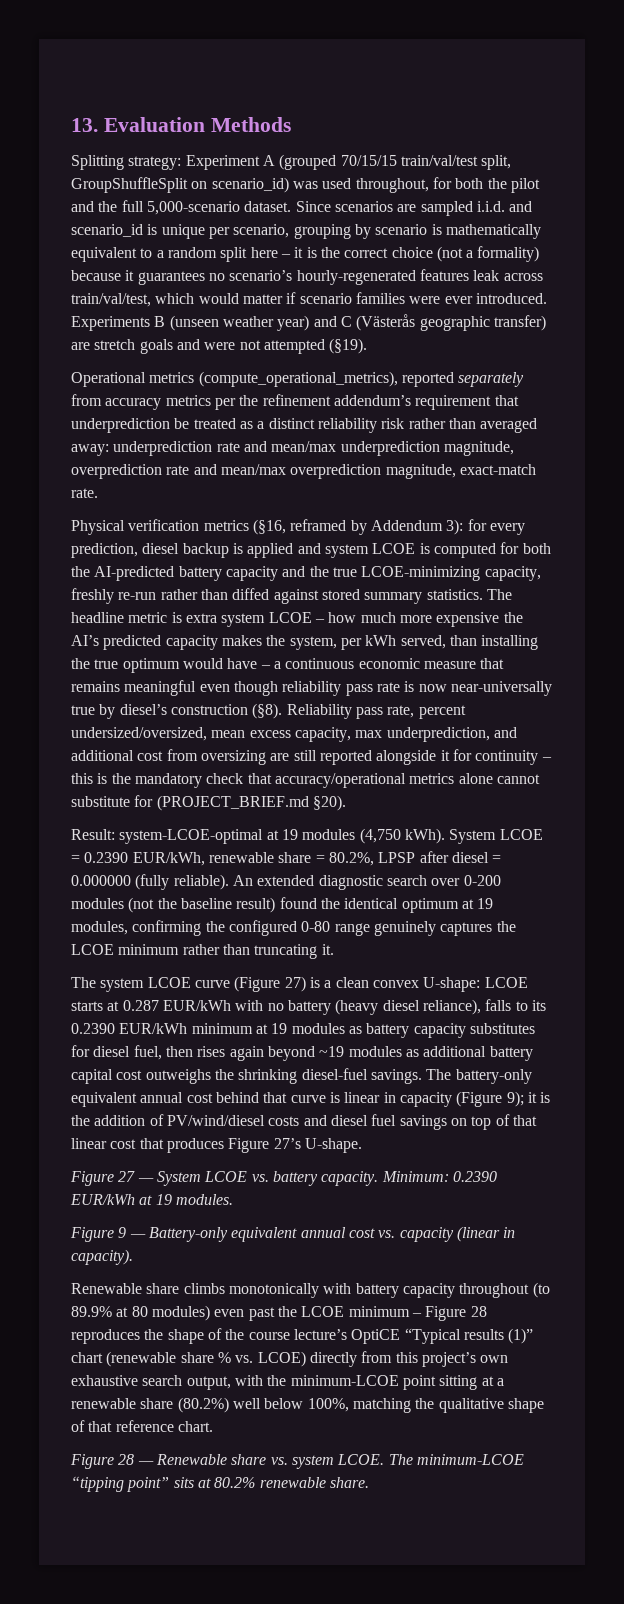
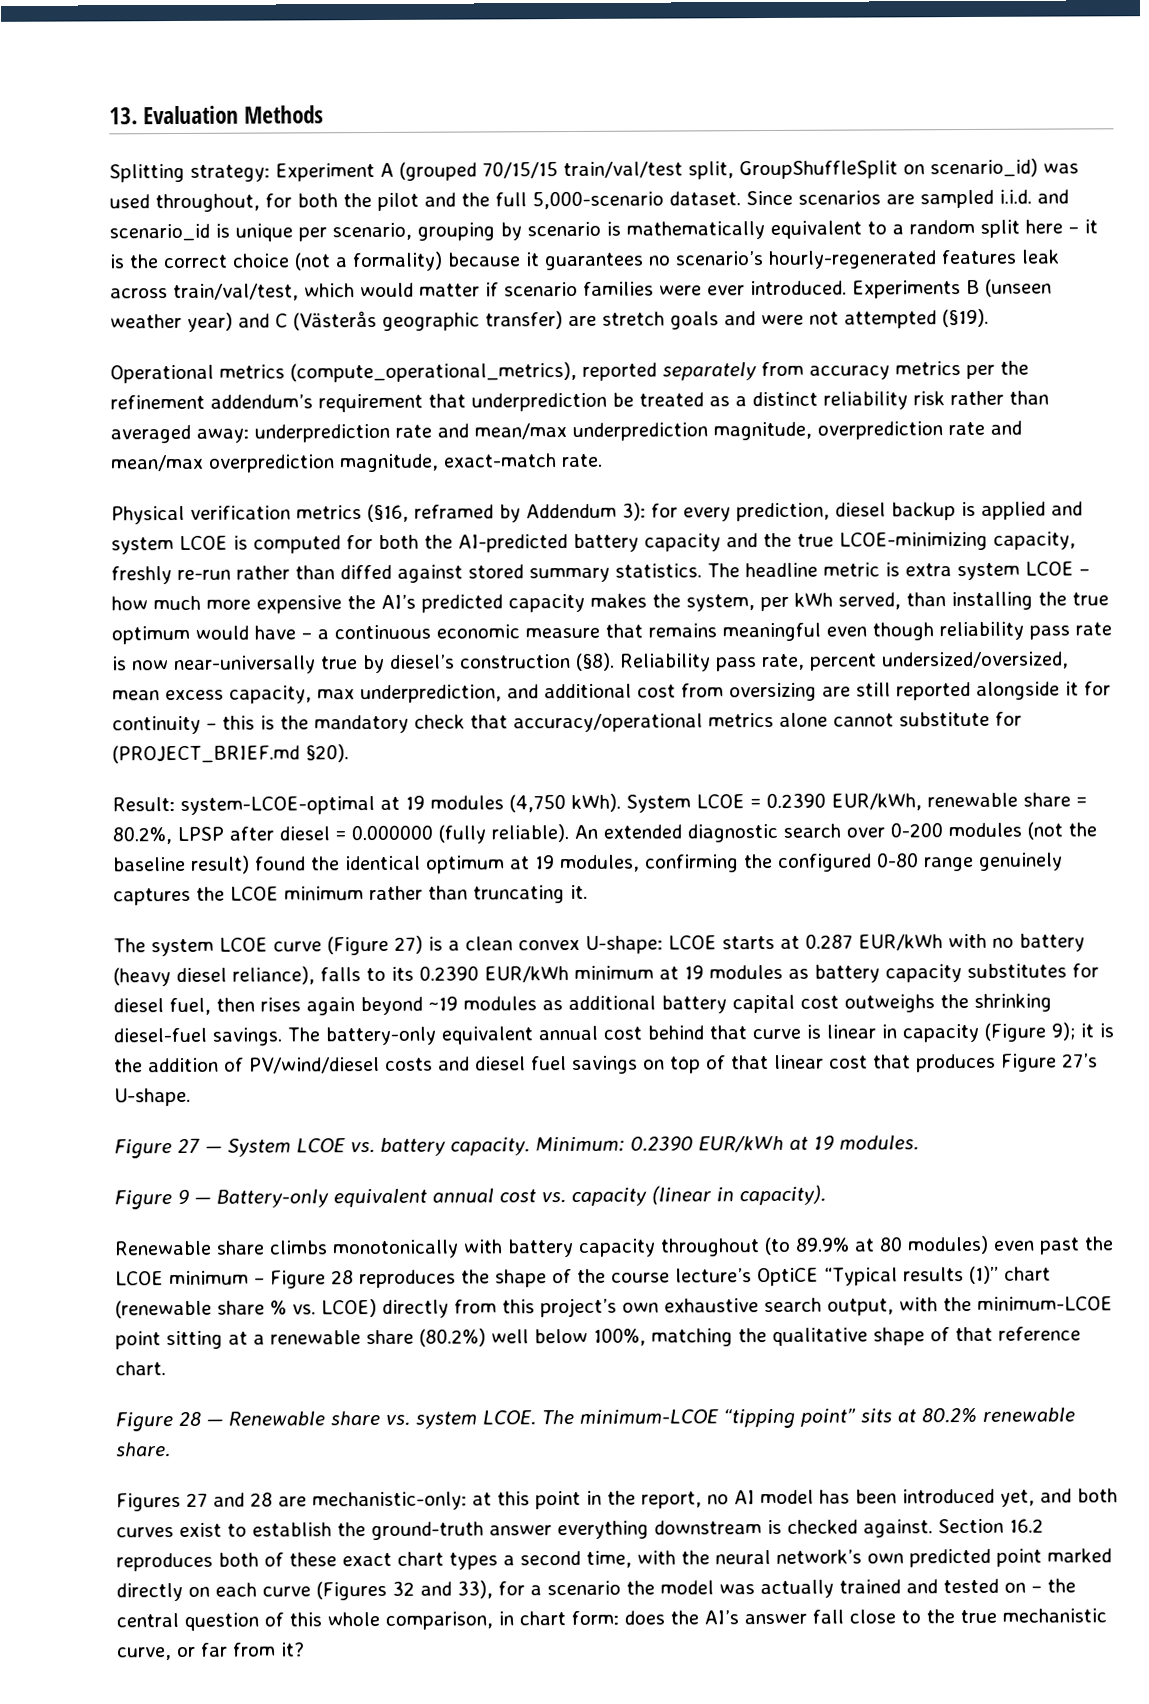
+ Figures 27 and 28 are mechanistic-only: at this point in the report, no AI model has been introduced yet, and both curves exist to establish the ground-truth answer everything downstream is checked against. Section 16.2 reproduces both of these exact chart types a second time, with the neural network’s own predicted point marked directly on each curve (Figures 32 and 33), for a scenario the model was actually trained and tested on – the central question of this whole comparison, in chart form: does the AI’s answer fall close to the true mechanistic curve, or far from it?

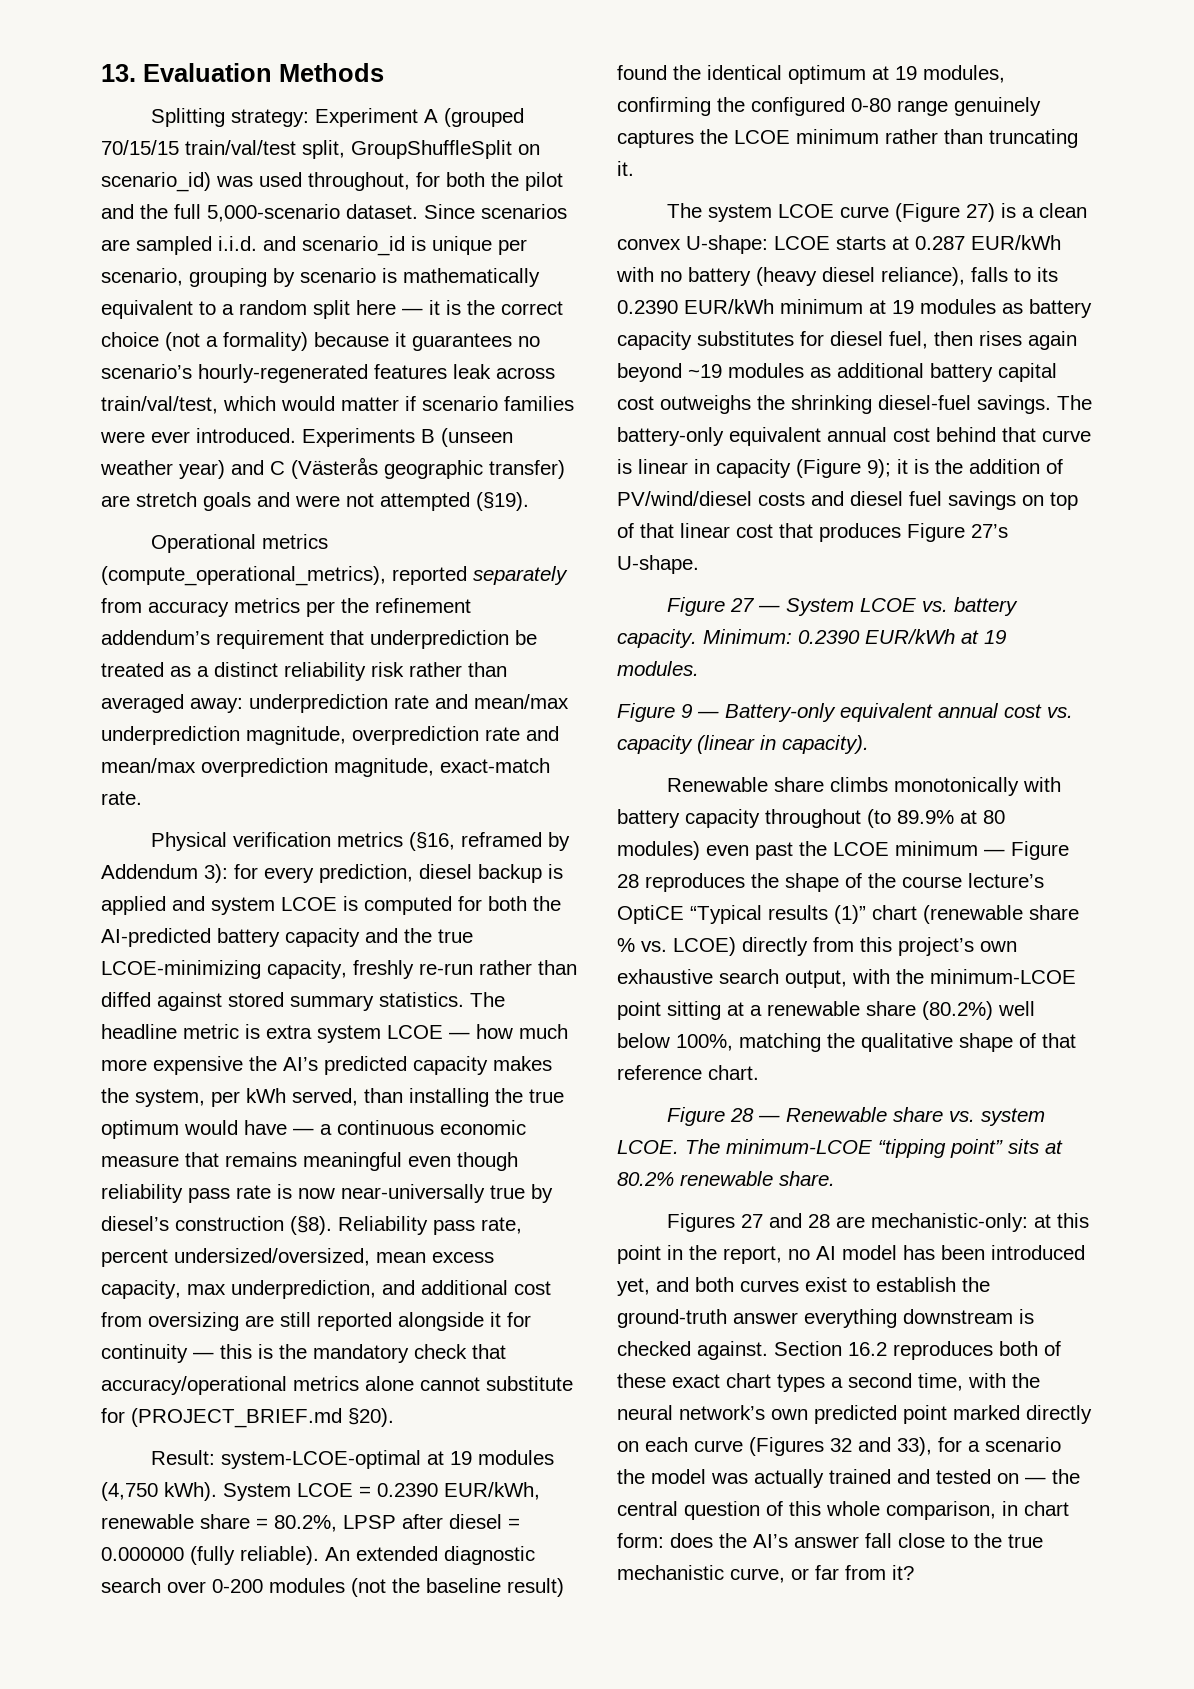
- Since scenarios are sampled i.i.d. and scenario_id is unique per scenario, grouping by scenario is mathematically equivalent to a random split here – it is the correct choice (not a formality) because it guarantees no scenario’s hourly-regenerated features leak across train/val/test, which would matter if scenario families were ever introduced.
+ Since scenarios are sampled i.i.d. and scenario_id is unique per scenario, grouping by scenario is mathematically equivalent to a random split here — it is the correct choice (not a formality) because it guarantees no scenario’s hourly-regenerated features leak across train/val/test, which would matter if scenario families were ever introduced.
- The headline metric is extra system LCOE – how much more expensive the AI’s predicted capacity makes the system, per kWh served, than installing the true optimum would have – a continuous economic measure that remains meaningful even though reliability pass rate is now near-universally true by diesel’s construction (§8).
+ The headline metric is extra system LCOE — how much more expensive the AI’s predicted capacity makes the system, per kWh served, than installing the true optimum would have — a continuous economic measure that remains meaningful even though reliability pass rate is now near-universally true by diesel’s construction (§8).
- Reliability pass rate, percent undersized/oversized, mean excess capacity, max underprediction, and additional cost from oversizing are still reported alongside it for continuity – this is the mandatory check that accuracy/operational metrics alone cannot substitute for (PROJECT_BRIEF.md §20).
+ Reliability pass rate, percent undersized/oversized, mean excess capacity, max underprediction, and additional cost from oversizing are still reported alongside it for continuity — this is the mandatory check that accuracy/operational metrics alone cannot substitute for (PROJECT_BRIEF.md §20).
- Renewable share climbs monotonically with battery capacity throughout (to 89.9% at 80 modules) even past the LCOE minimum – Figure 28 reproduces the shape of the course lecture’s OptiCE “Typical results (1)” chart (renewable share % vs. LCOE) directly from this project’s own exhaustive search output, with the minimum-LCOE point sitting at a renewable share (80.2%) well below 100%, matching the qualitative shape of that reference chart.
+ Renewable share climbs monotonically with battery capacity throughout (to 89.9% at 80 modules) even past the LCOE minimum — Figure 28 reproduces the shape of the course lecture’s OptiCE “Typical results (1)” chart (renewable share % vs. LCOE) directly from this project’s own exhaustive search output, with the minimum-LCOE point sitting at a renewable share (80.2%) well below 100%, matching the qualitative shape of that reference chart.
- Section 16.2 reproduces both of these exact chart types a second time, with the neural network’s own predicted point marked directly on each curve (Figures 32 and 33), for a scenario the model was actually trained and tested on – the central question of this whole comparison, in chart form:
+ Section 16.2 reproduces both of these exact chart types a second time, with the neural network’s own predicted point marked directly on each curve (Figures 32 and 33), for a scenario the model was actually trained and tested on — the central question of this whole comparison, in chart form:

